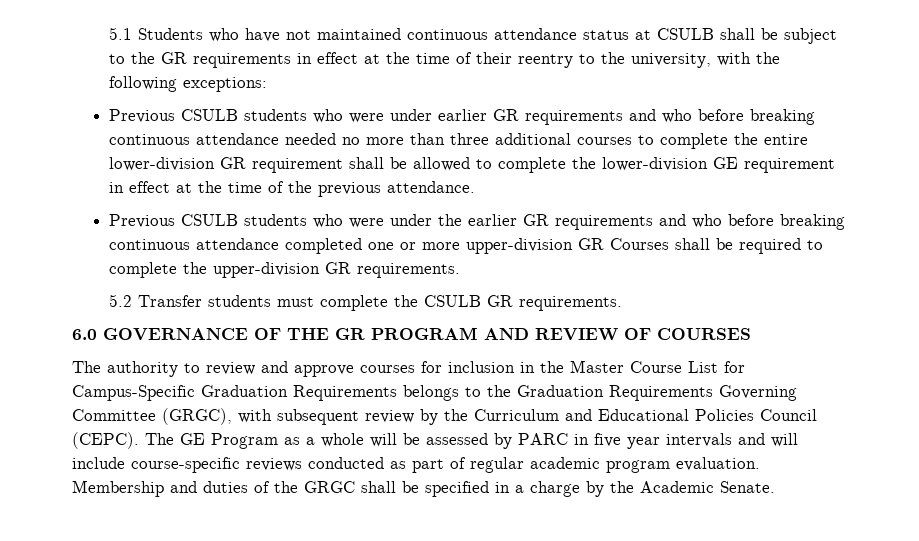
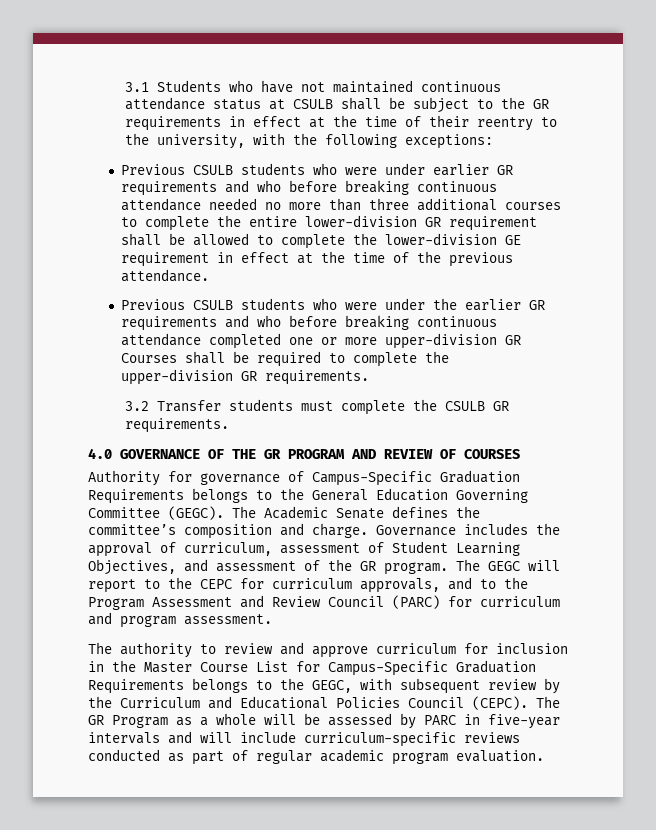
- 5.1 Students who have not maintained continuous attendance status at CSULB shall be subject to the GR requirements in effect at the time of their reentry to the university, with the following exceptions:
+ 3.1 Students who have not maintained continuous attendance status at CSULB shall be subject to the GR requirements in effect at the time of their reentry to the university, with the following exceptions:
- 5.2 Transfer students must complete the CSULB GR requirements.
+ 3.2 Transfer students must complete the CSULB GR requirements.
- 6.0 GOVERNANCE OF THE GR PROGRAM AND REVIEW OF COURSES
+ 4.0 GOVERNANCE OF THE GR PROGRAM AND REVIEW OF COURSES
+ Authority for governance of Campus-Specific Graduation Requirements belongs to the General Education Governing Committee (GEGC). The Academic Senate defines the committee’s composition and charge. Governance includes the approval of curriculum, assessment of Student Learning Objectives, and assessment of the GR program. The GEGC will report to the CEPC for curriculum approvals, and to the Program Assessment and Review Council (PARC) for curriculum and program assessment.
- The authority to review and approve courses for inclusion in the Master Course List for Campus-Specific Graduation Requirements belongs to the Graduation Requirements Governing Committee (GRGC), with subsequent review by the Curriculum and Educational Policies Council (CEPC).
+ The authority to review and approve curriculum for inclusion in the Master Course List for Campus-Specific Graduation Requirements belongs to the GEGC, with subsequent review by the Curriculum and Educational Policies Council (CEPC).
- The GE Program as a whole will be assessed by PARC in five year intervals and will include course-specific reviews conducted as part of regular academic program evaluation. Membership and duties of the GRGC shall be specified in a charge by the Academic Senate.
+ The GR Program as a whole will be assessed by PARC in five-year intervals and will include curriculum-specific reviews conducted as part of regular academic program evaluation.

